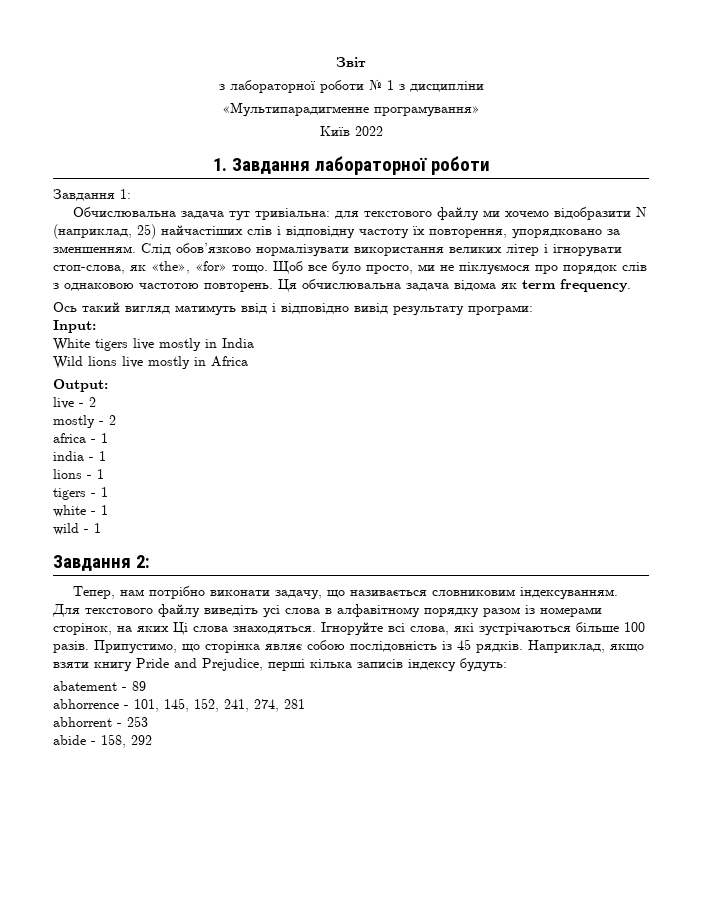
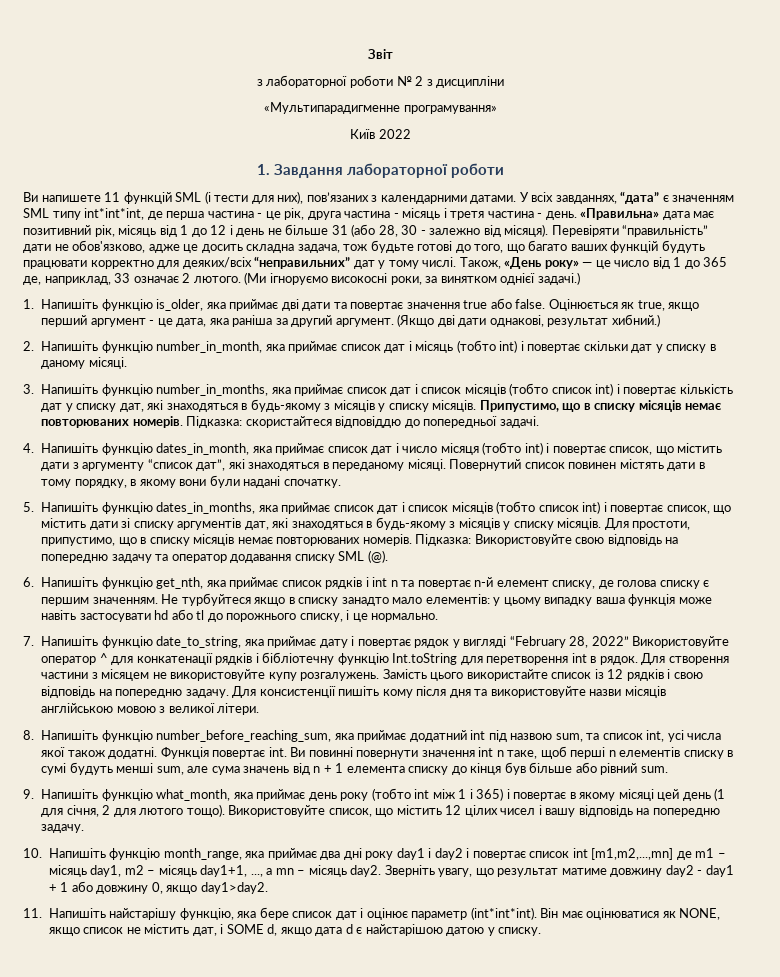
- з лабораторної роботи № 1 з дисципліни
+ з лабораторної роботи № 2 з дисципліни
- Завдання 1:
- Обчислювальна задача тут тривіальна: для текстового файлу ми хочемо відобразити N (наприклад, 25) найчастіших слів і відповідну частоту їх повторення, упорядковано за зменшенням. Слід обов’язково нормалізувати використання великих літер і ігнорувати стоп-слова, як «the», «for» тощо. Щоб все було просто, ми не піклуємося про порядок слів з однаковою частотою повторень. Ця обчислювальна задача відома як term frequency.
- Ось такий вигляд матимуть ввід і відповідно вивід результату програми:
- Input:
- White tigers live mostly in India
- Wild lions live mostly in Africa
- Output:
- live - 2
- mostly - 2
- africa - 1
- india - 1
- lions - 1
- tigers - 1
- white - 1
- wild - 1
- Завдання 2:
- Тепер, нам потрібно виконати задачу, що називається словниковим індексуванням. Для текстового файлу виведіть усі слова в алфавітному порядку разом із номерами сторінок, на яких Ці слова знаходяться. Ігноруйте всі слова, які зустрічаються більше 100 разів. Припустимо, що сторінка являє собою послідовність із 45 рядків. Наприклад, якщо взяти книгу Pride and Prejudice, перші кілька записів індексу будуть:
- abatement - 89
- abhorrence - 101, 145, 152, 241, 274, 281
- abhorrent - 253
- abide - 158, 292
+ Ви напишете 11 функцій SML (і тести для них), пов’язаних з календарними датами. У всіх завданнях, “дата” є значенням SML типу int*int*int, де перша частина - це рік, друга частина - місяць і третя частина - день. «Правильна» дата має позитивний рік, місяць від 1 до 12 і день не більше 31 (або 28, 30 - залежно від місяця). Перевіряти “правильність” дати не обов'язково, адже це досить складна задача, тож будьте готові до того, що багато ваших функцій будуть працювати корректно для деяких/всіх “неправильних” дат у тому числі. Також, «День року» — це число від 1 до 365 де, наприклад, 33 означає 2 лютого. (Ми ігноруємо високосні роки, за винятком однієї задачі.)
+ 1. Напишіть функцію is_older, яка приймає дві дати та повертає значення true або false. Оцінюється як true, якщо перший аргумент - це дата, яка раніша за другий аргумент. (Якщо дві дати однакові, результат хибний.)
+ 2. Напишіть функцію number_in_month, яка приймає список дат і місяць (тобто int) і повертає скільки дат у списку в даному місяці.
+ 3. Напишіть функцію number_in_months, яка приймає список дат і список місяців (тобто список int) і повертає кількість дат у списку дат, які знаходяться в будь-якому з місяців у списку місяців. Припустимо, що в списку місяців немає повторюваних номерів. Підказка: скористайтеся відповіддю до попередньої задачі.
+ 4. Напишіть функцію dates_in_month, яка приймає список дат і число місяця (тобто int) і повертає список, що містить дати з аргументу “список дат”, які знаходяться в переданому місяці. Повернутий список повинен містять дати в тому порядку, в якому вони були надані спочатку.
+ 5. Напишіть функцію dates_in_months, яка приймає список дат і список місяців (тобто список int) і повертає список, що містить дати зі списку аргументів дат, які знаходяться в будь-якому з місяців у списку місяців. Для простоти, припустимо, що в списку місяців немає повторюваних номерів. Підказка: Використовуйте свою відповідь на попередню задачу та оператор додавання списку SML (@).
+ 6. Напишіть функцію get_nth, яка приймає список рядків і int n та повертає n-й елемент списку, де голова списку є першим значенням. Не турбуйтеся якщо в списку занадто мало елементів: у цьому випадку ваша функція може навіть застосувати hd або tl до порожнього списку, і це нормально.
+ 7. Напишіть функцію date_to_string, яка приймає дату і повертає рядок у вигляді “February 28, 2022” Використовуйте оператор ^ для конкатенації рядків і бібліотечну функцію Int.toString для перетворення int в рядок. Для створення частини з місяцем не використовуйте купу розгалужень. Замість цього використайте список із 12 рядків і свою відповідь на попередню задачу. Для консистенції пишіть кому після дня та використовуйте назви місяців англійською мовою з великої літери.
+ 8. Напишіть функцію number_before_reaching_sum, яка приймає додатний int під назвою sum, та список int, усі числа якої також додатні. Функція повертає int. Ви повинні повернути значення int n таке, щоб перші n елементів списку в сумі будуть менші sum, але сума значень від n + 1 елемента списку до кінця був більше або рівний sum.
+ 9. Напишіть функцію what_month, яка приймає день року (тобто int між 1 і 365) і повертає в якому місяці цей день (1 для січня, 2 для лютого тощо). Використовуйте список, що містить 12 цілих чисел і вашу відповідь на попередню задачу.
+ 10. Напишіть функцію month_range, яка приймає два дні року day1 і day2 і повертає список int [m1,m2,...,mn] де m1 – місяць day1, m2 – місяць day1+1, ..., а mn – місяць day2. Зверніть увагу, що результат матиме довжину day2 - day1 + 1 або довжину 0, якщо day1>day2.
+ 11. Напишіть найстарішу функцію, яка бере список дат і оцінює параметр (int*int*int). Він має оцінюватися як NONE, якщо список не містить дат, і SOME d, якщо дата d є найстарішою датою у списку.

